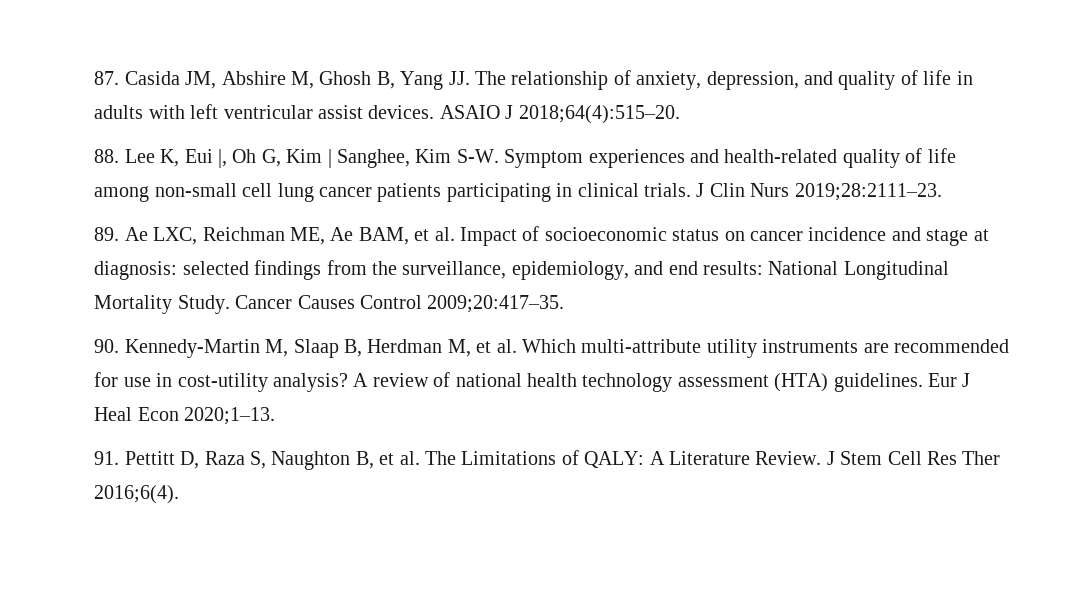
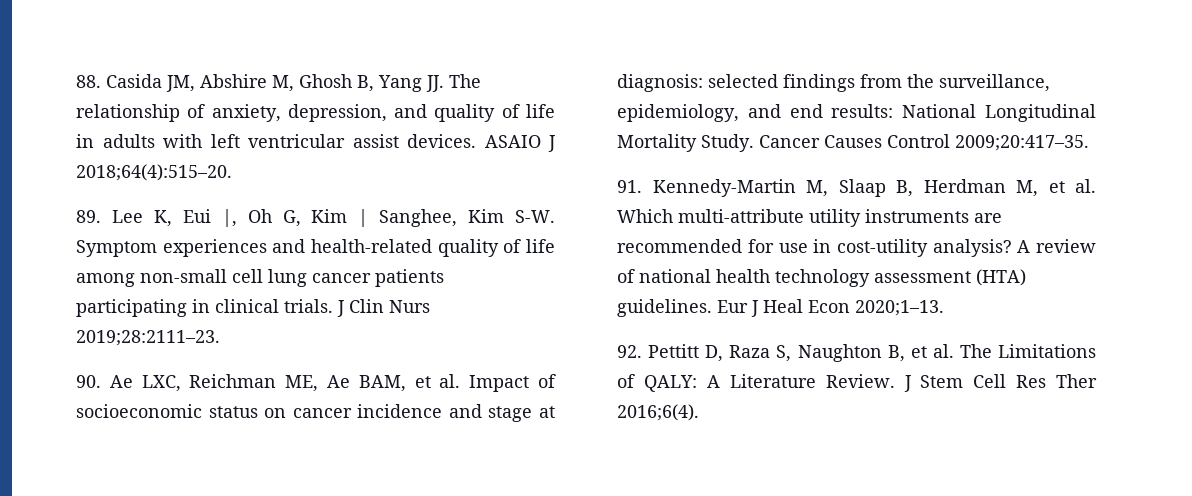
- 87. Casida JM, Abshire M, Ghosh B, Yang JJ. The relationship of anxiety, depression, and quality of life in adults with left ventricular assist devices.
+ 88. Casida JM, Abshire M, Ghosh B, Yang JJ. The relationship of anxiety, depression, and quality of life in adults with left ventricular assist devices.
- 88. Lee K, Eui |, Oh G, Kim | Sanghee, Kim S-W. Symptom experiences and health-related quality of life among non-small cell lung cancer patients participating in clinical trials.
+ 89. Lee K, Eui |, Oh G, Kim | Sanghee, Kim S-W. Symptom experiences and health-related quality of life among non-small cell lung cancer patients participating in clinical trials.
- 89. Ae LXC, Reichman ME, Ae BAM, et al. Impact of socioeconomic status on cancer incidence and stage at diagnosis: selected findings from the surveillance, epidemiology, and end results: National Longitudinal Mortality Study.
+ 90. Ae LXC, Reichman ME, Ae BAM, et al. Impact of socioeconomic status on cancer incidence and stage at diagnosis: selected findings from the surveillance, epidemiology, and end results: National Longitudinal Mortality Study.
- 90. Kennedy-Martin M, Slaap B, Herdman M, et al. Which multi-attribute utility instruments are recommended for use in cost-utility analysis?
+ 91. Kennedy-Martin M, Slaap B, Herdman M, et al. Which multi-attribute utility instruments are recommended for use in cost-utility analysis?
- 91. Pettitt D, Raza S, Naughton B, et al. The Limitations of QALY: A Literature Review.
+ 92. Pettitt D, Raza S, Naughton B, et al. The Limitations of QALY: A Literature Review.

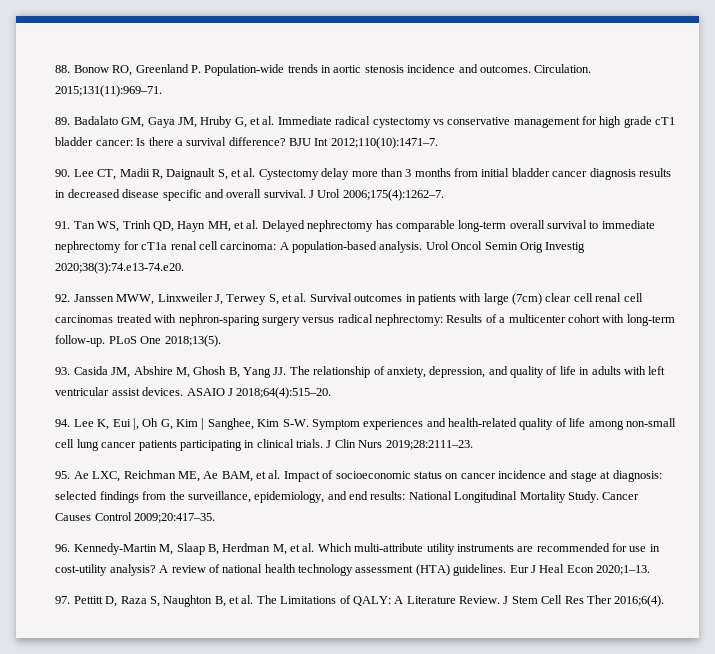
- 88. Casida JM, Abshire M, Ghosh B, Yang JJ. The relationship of anxiety, depression, and quality of life in adults with left ventricular assist devices.
+ 88. Bonow RO, Greenland P. Population-wide trends in aortic stenosis incidence and outcomes. Circulation. 2015;131(11):969–71.
+ 89. Badalato GM, Gaya JM, Hruby G, et al. Immediate radical cystectomy vs conservative management for high grade cT1 bladder cancer: Is there a survival difference? BJU Int 2012;110(10):1471–7.
+ 90. Lee CT, Madii R, Daignault S, et al. Cystectomy delay more than 3 months from initial bladder cancer diagnosis results in decreased disease specific and overall survival. J Urol 2006;175(4):1262–7.
+ 91. Tan WS, Trinh QD, Hayn MH, et al. Delayed nephrectomy has comparable long-term overall survival to immediate nephrectomy for cT1a renal cell carcinoma: A population-based analysis. Urol Oncol Semin Orig Investig 2020;38(3):74.e13-74.e20.
+ 92. Janssen MWW, Linxweiler J, Terwey S, et al. Survival outcomes in patients with large (7cm) clear cell renal cell carcinomas treated with nephron-sparing surgery versus radical nephrectomy: Results of a multicenter cohort with long-term follow-up. PLoS One 2018;13(5).
+ 93. Casida JM, Abshire M, Ghosh B, Yang JJ. The relationship of anxiety, depression, and quality of life in adults with left ventricular assist devices.
- 89. Lee K, Eui |, Oh G, Kim | Sanghee, Kim S-W. Symptom experiences and health-related quality of life among non-small cell lung cancer patients participating in clinical trials.
+ 94. Lee K, Eui |, Oh G, Kim | Sanghee, Kim S-W. Symptom experiences and health-related quality of life among non-small cell lung cancer patients participating in clinical trials.
- 90. Ae LXC, Reichman ME, Ae BAM, et al. Impact of socioeconomic status on cancer incidence and stage at diagnosis: selected findings from the surveillance, epidemiology, and end results: National Longitudinal Mortality Study.
+ 95. Ae LXC, Reichman ME, Ae BAM, et al. Impact of socioeconomic status on cancer incidence and stage at diagnosis: selected findings from the surveillance, epidemiology, and end results: National Longitudinal Mortality Study.
- 91. Kennedy-Martin M, Slaap B, Herdman M, et al. Which multi-attribute utility instruments are recommended for use in cost-utility analysis?
+ 96. Kennedy-Martin M, Slaap B, Herdman M, et al. Which multi-attribute utility instruments are recommended for use in cost-utility analysis?
- 92. Pettitt D, Raza S, Naughton B, et al. The Limitations of QALY: A Literature Review.
+ 97. Pettitt D, Raza S, Naughton B, et al. The Limitations of QALY: A Literature Review.

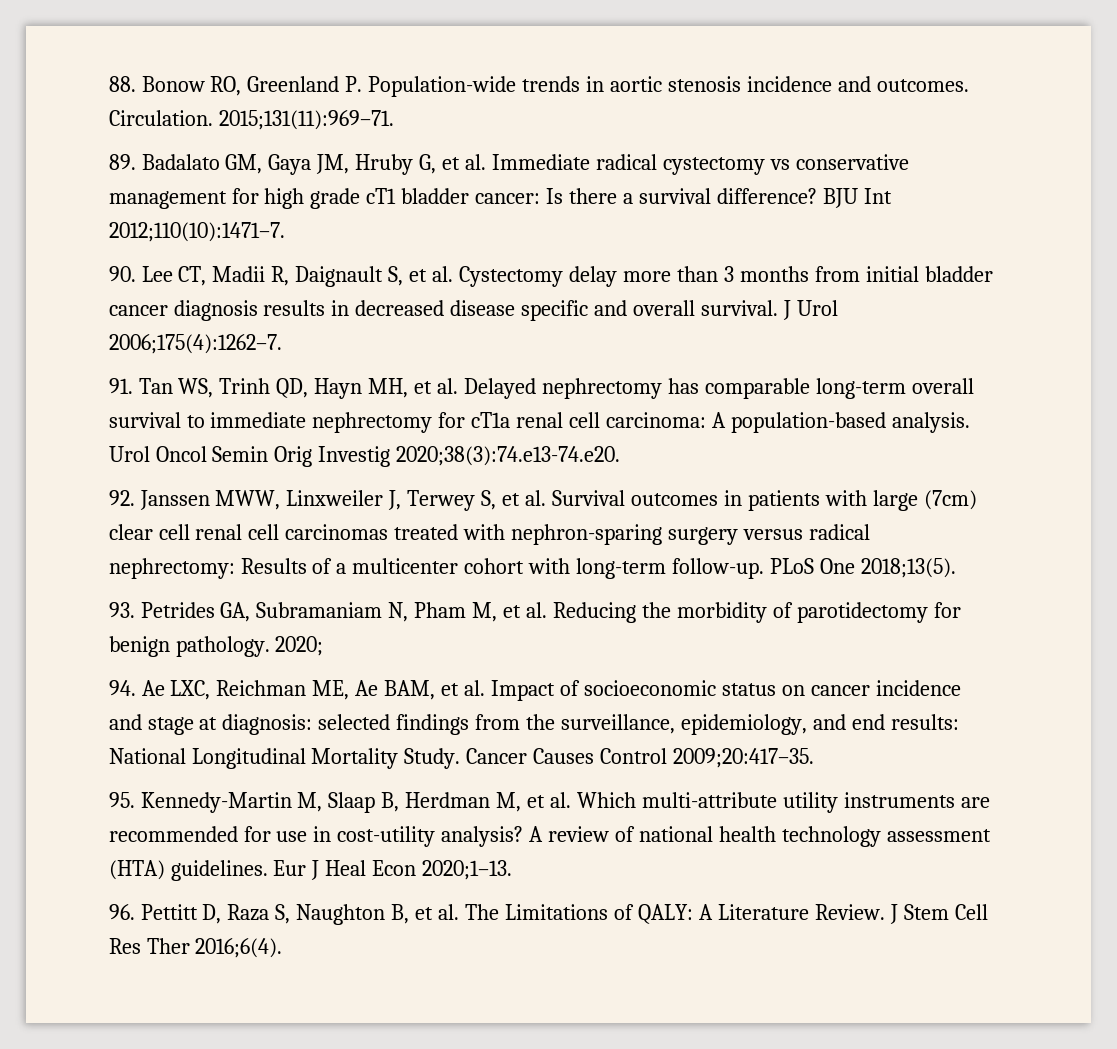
- 93. Casida JM, Abshire M, Ghosh B, Yang JJ. The relationship of anxiety, depression, and quality of life in adults with left ventricular assist devices. ASAIO J 2018;64(4):515–20.
- 94. Lee K, Eui |, Oh G, Kim | Sanghee, Kim S-W. Symptom experiences and health-related quality of life among non-small cell lung cancer patients participating in clinical trials. J Clin Nurs 2019;28:2111–23.
- 95. Ae LXC, Reichman ME, Ae BAM, et al. Impact of socioeconomic status on cancer incidence and stage at diagnosis: selected findings from the surveillance, epidemiology, and end results: National Longitudinal Mortality Study.
+ 93. Petrides GA, Subramaniam N, Pham M, et al. Reducing the morbidity of parotidectomy for benign pathology. 2020;
+ 94. Ae LXC, Reichman ME, Ae BAM, et al. Impact of socioeconomic status on cancer incidence and stage at diagnosis: selected findings from the surveillance, epidemiology, and end results: National Longitudinal Mortality Study.
- 96. Kennedy-Martin M, Slaap B, Herdman M, et al. Which multi-attribute utility instruments are recommended for use in cost-utility analysis?
+ 95. Kennedy-Martin M, Slaap B, Herdman M, et al. Which multi-attribute utility instruments are recommended for use in cost-utility analysis?
- 97. Pettitt D, Raza S, Naughton B, et al. The Limitations of QALY: A Literature Review.
+ 96. Pettitt D, Raza S, Naughton B, et al. The Limitations of QALY: A Literature Review.

